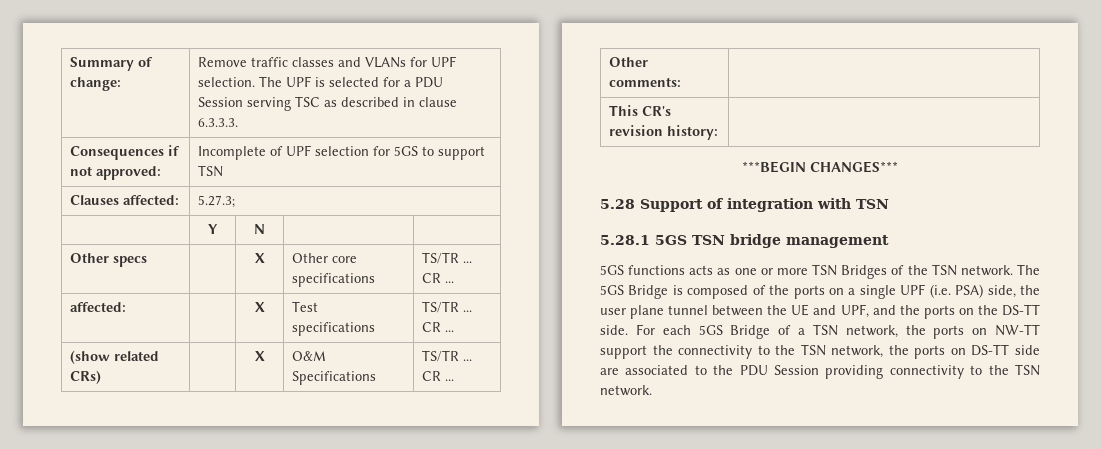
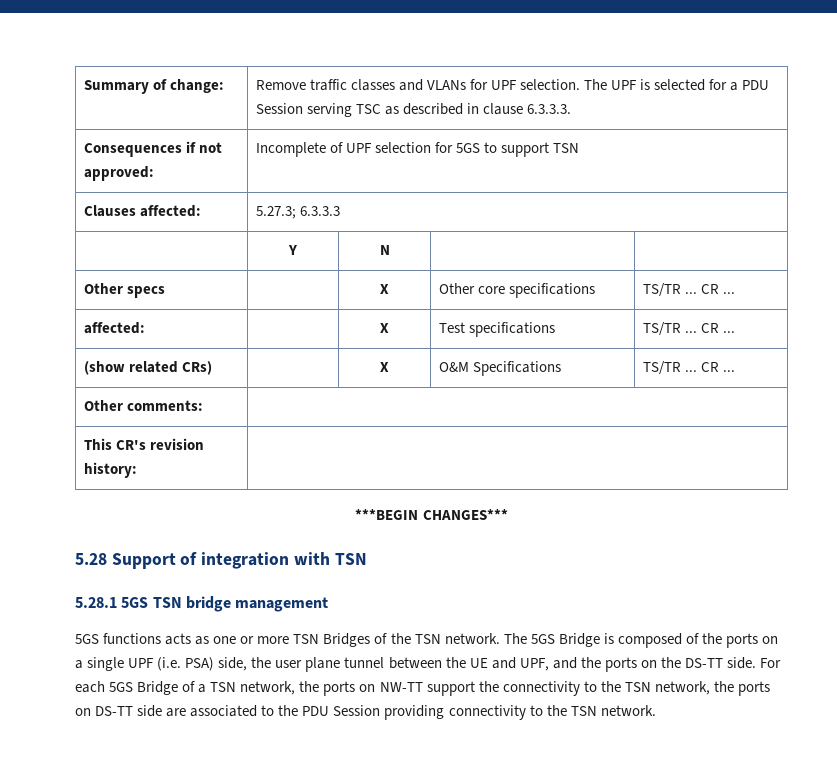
- Clauses affected: | 5.27.3;
+ Clauses affected: | 5.27.3; 6.3.3.3

